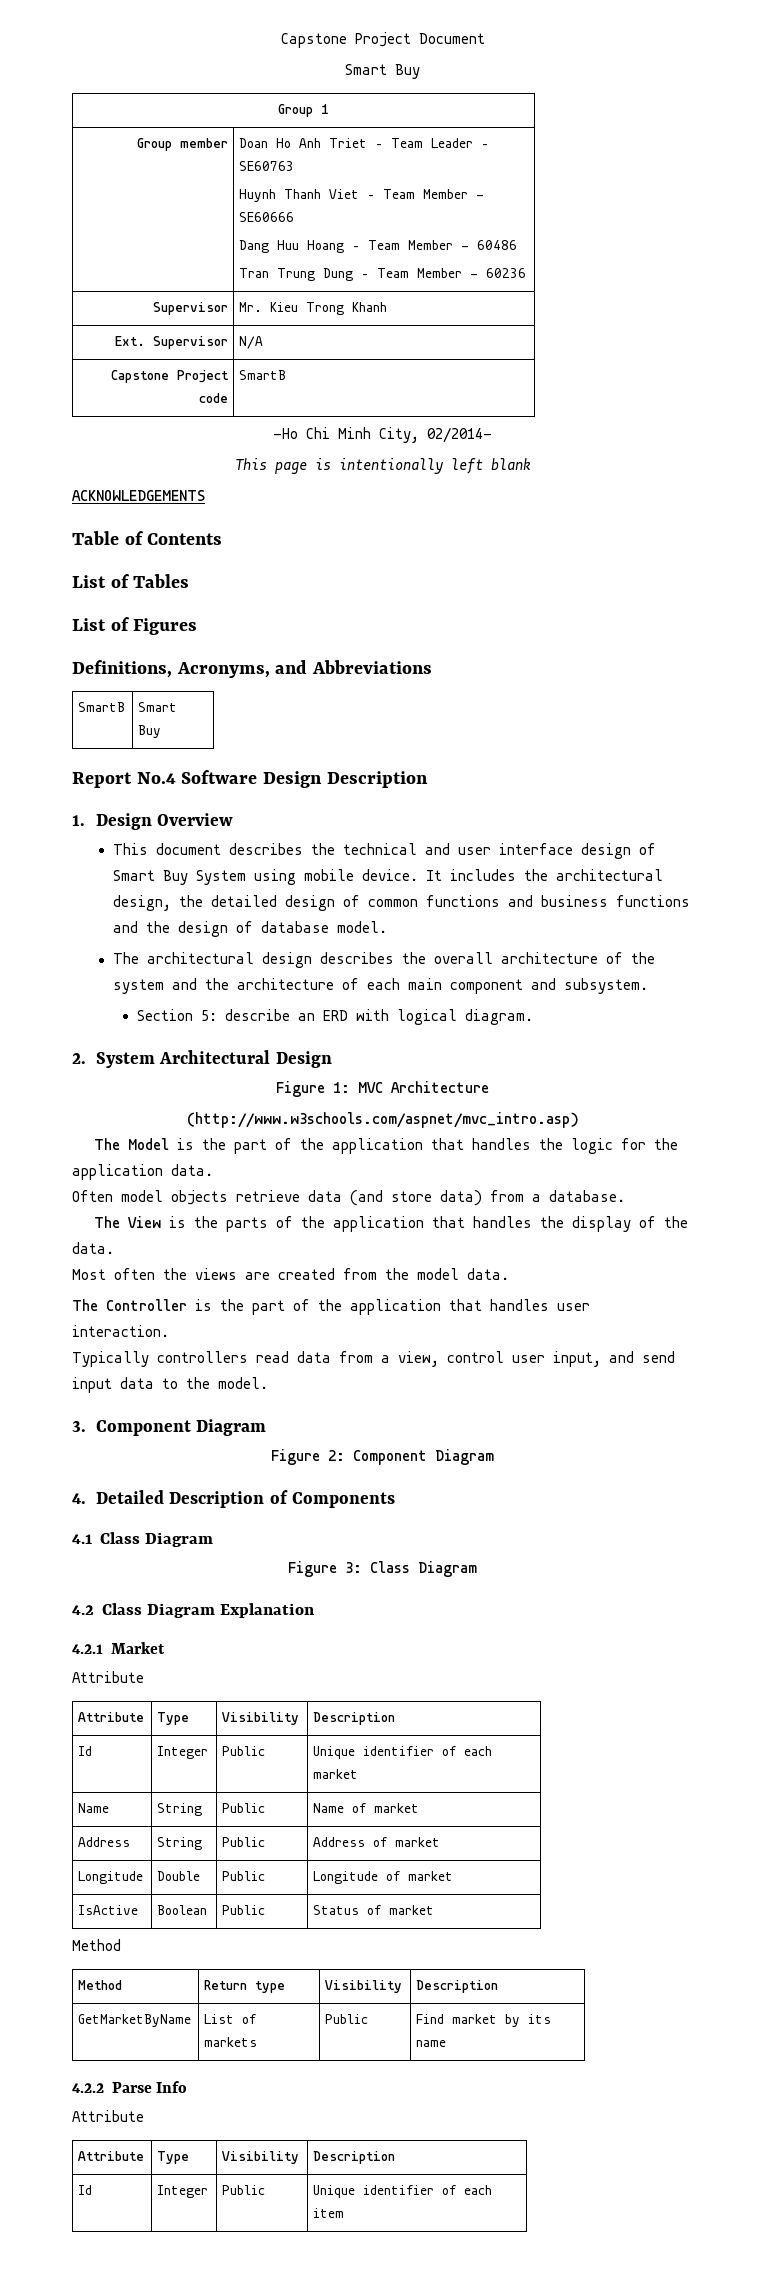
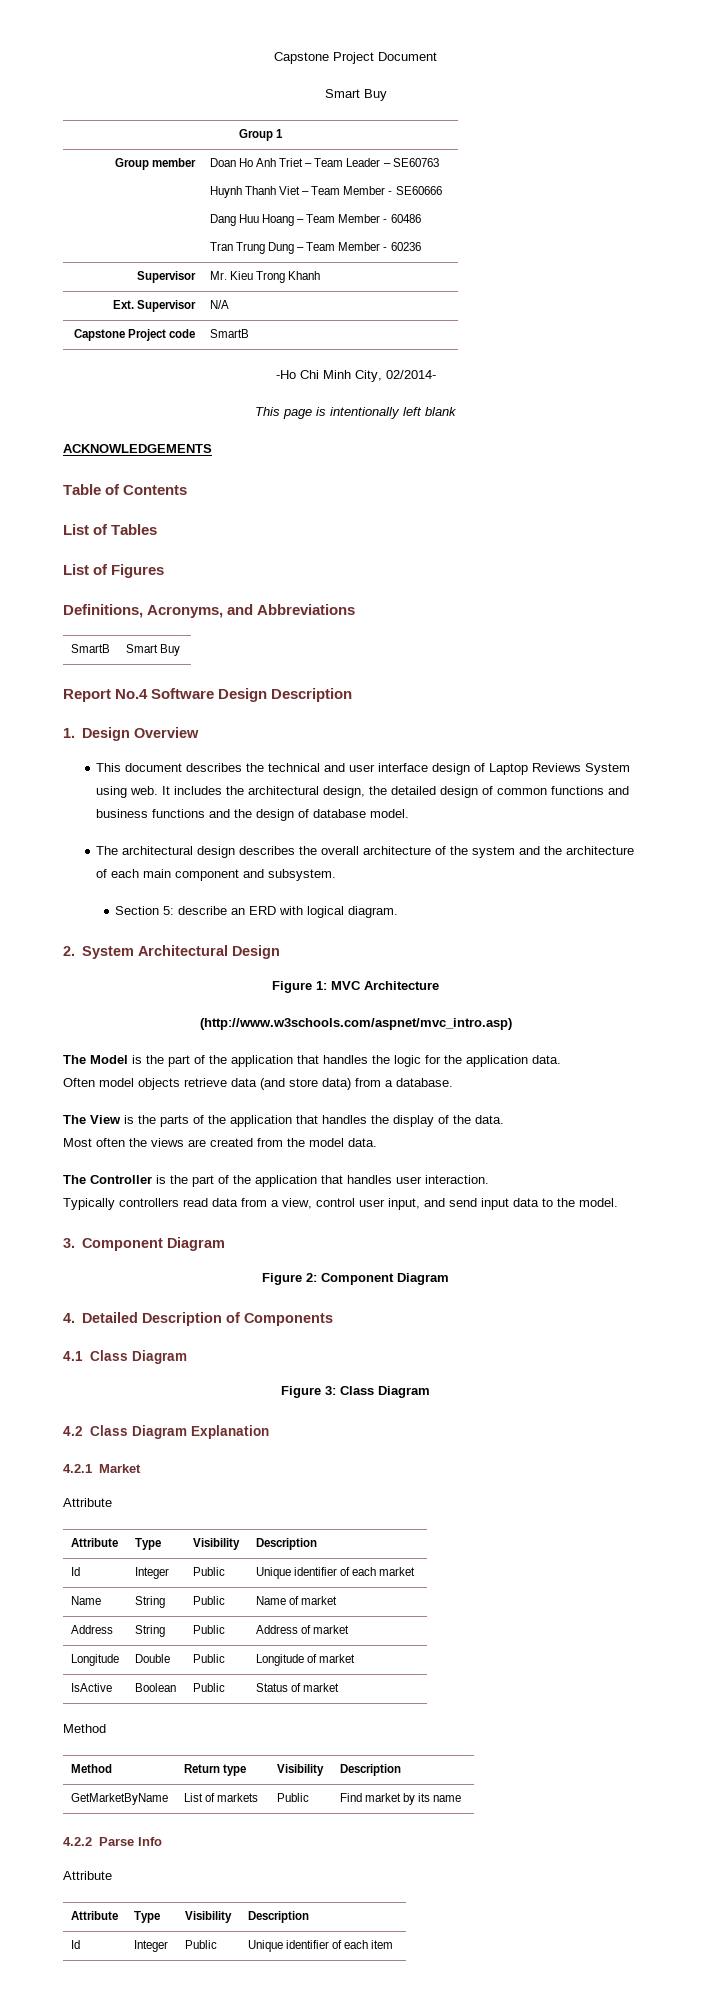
- This document describes the technical and user interface design of Smart Buy System using mobile device.
+ This document describes the technical and user interface design of Laptop Reviews System using web.

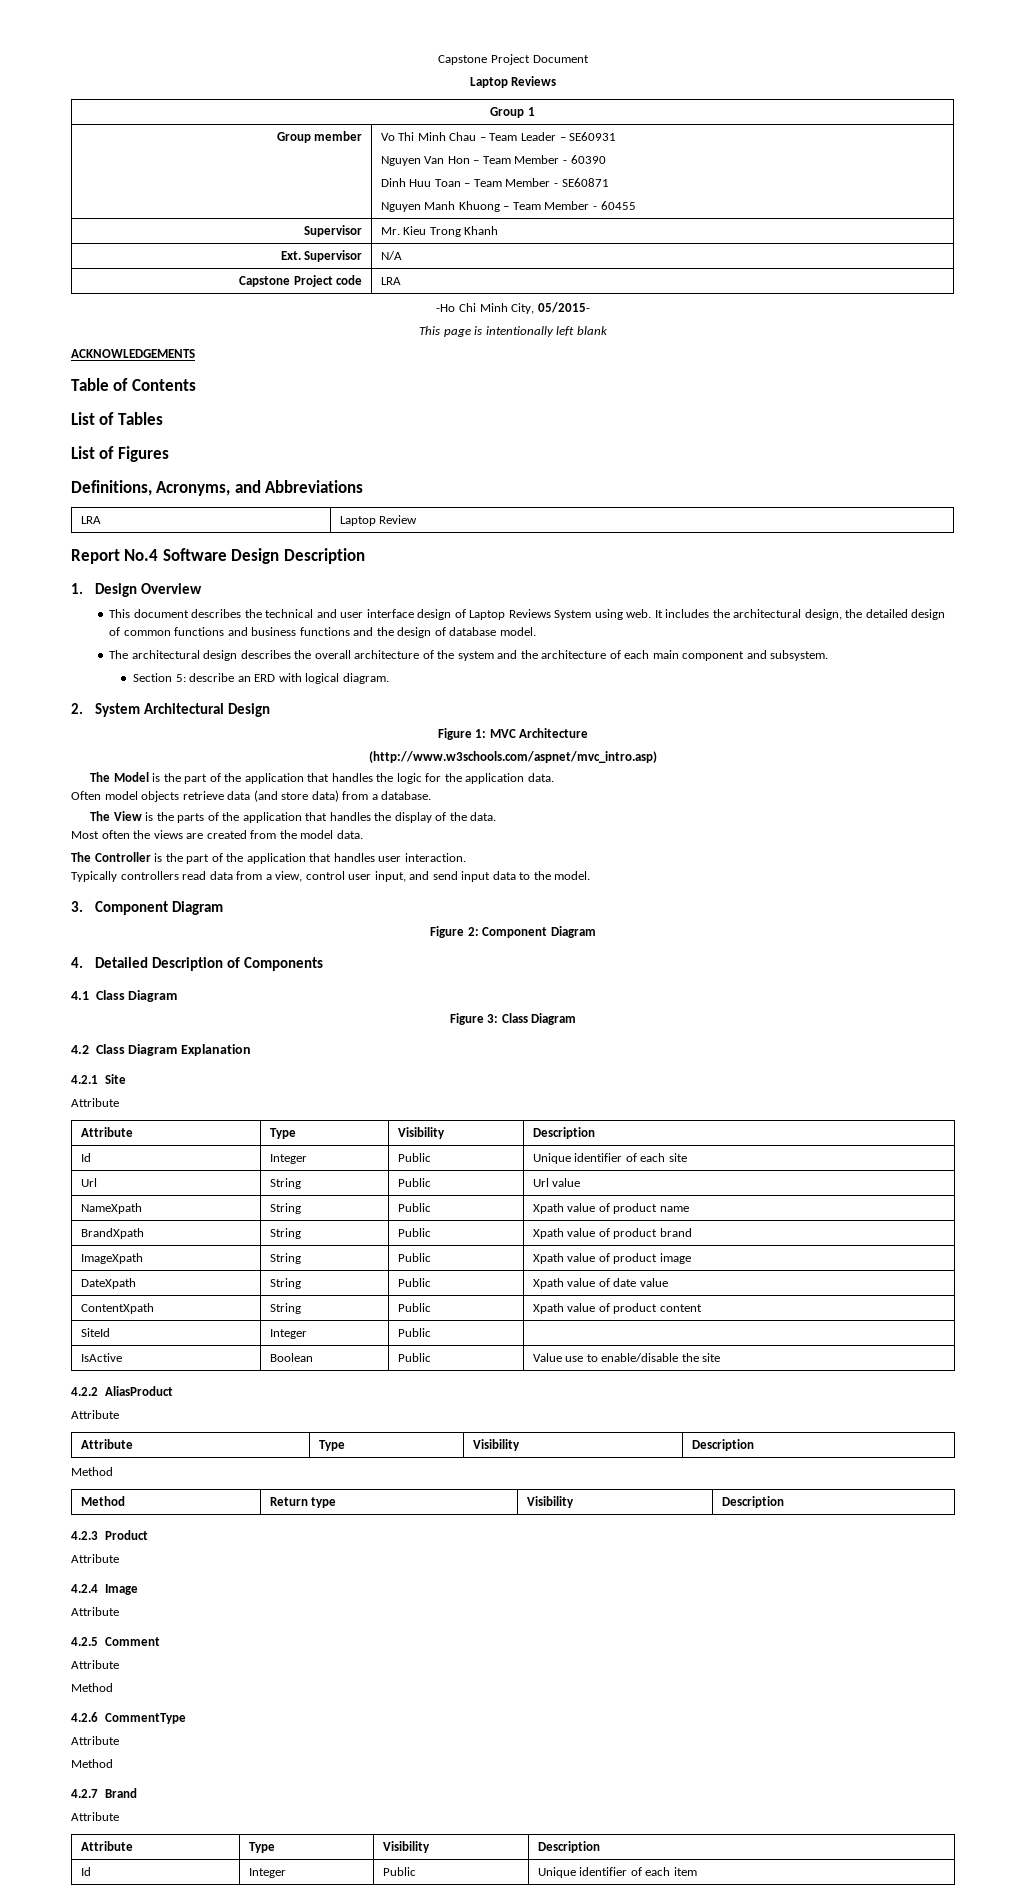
  Capstone Project Document
- Smart Buy
+ Laptop Reviews
- Group member | Doan Ho Anh Triet – Team Leader – SE60763
- Huynh Thanh Viet – Team Member - SE60666
- Dang Huu Hoang – Team Member - 60486
- Tran Trung Dung – Team Member - 60236
+ Group member | Vo Thi Minh Chau – Team Leader – SE60931
+ Nguyen Van Hon – Team Member - 60390
+ Dinh Huu Toan – Team Member - SE60871
+ Nguyen Manh Khuong – Team Member - 60455
- Capstone Project code | SmartB
+ Capstone Project code | LRA
- -Ho Chi Minh City, 02/2014-
+ -Ho Chi Minh City, 05/2015-
- SmartB | Smart Buy
+ LRA | Laptop Review
- 4.2.1 Market
+ 4.2.1 Site
- Id | Integer | Public | Unique identifier of each market
- Name | String | Public | Name of market
- Address | String | Public | Address of market
- Longitude | Double | Public | Longitude of market
- IsActive | Boolean | Public | Status of market
+ Id | Integer | Public | Unique identifier of each site
+ Url | String | Public | Url value
+ NameXpath | String | Public | Xpath value of product name
+ BrandXpath | String | Public | Xpath value of product brand
+ ImageXpath | String | Public | Xpath value of product image
+ DateXpath | String | Public | Xpath value of date value
+ ContentXpath | String | Public | Xpath value of product content
+ SiteId | Integer | Public |
+ IsActive | Boolean | Public | Value use to enable/disable the site
+ 4.2.2 AliasProduct
+ Attribute
+ Attribute | Type | Visibility | Description
- GetMarketByName | List of markets | Public | Find market by its name
- 4.2.2 Parse Info
+ 4.2.3 Product
+ Attribute
+ 4.2.4 Image
+ Attribute
+ 4.2.5 Comment
+ Attribute
+ Method
+ 4.2.6 CommentType
+ Attribute
+ Method
+ 4.2.7 Brand

